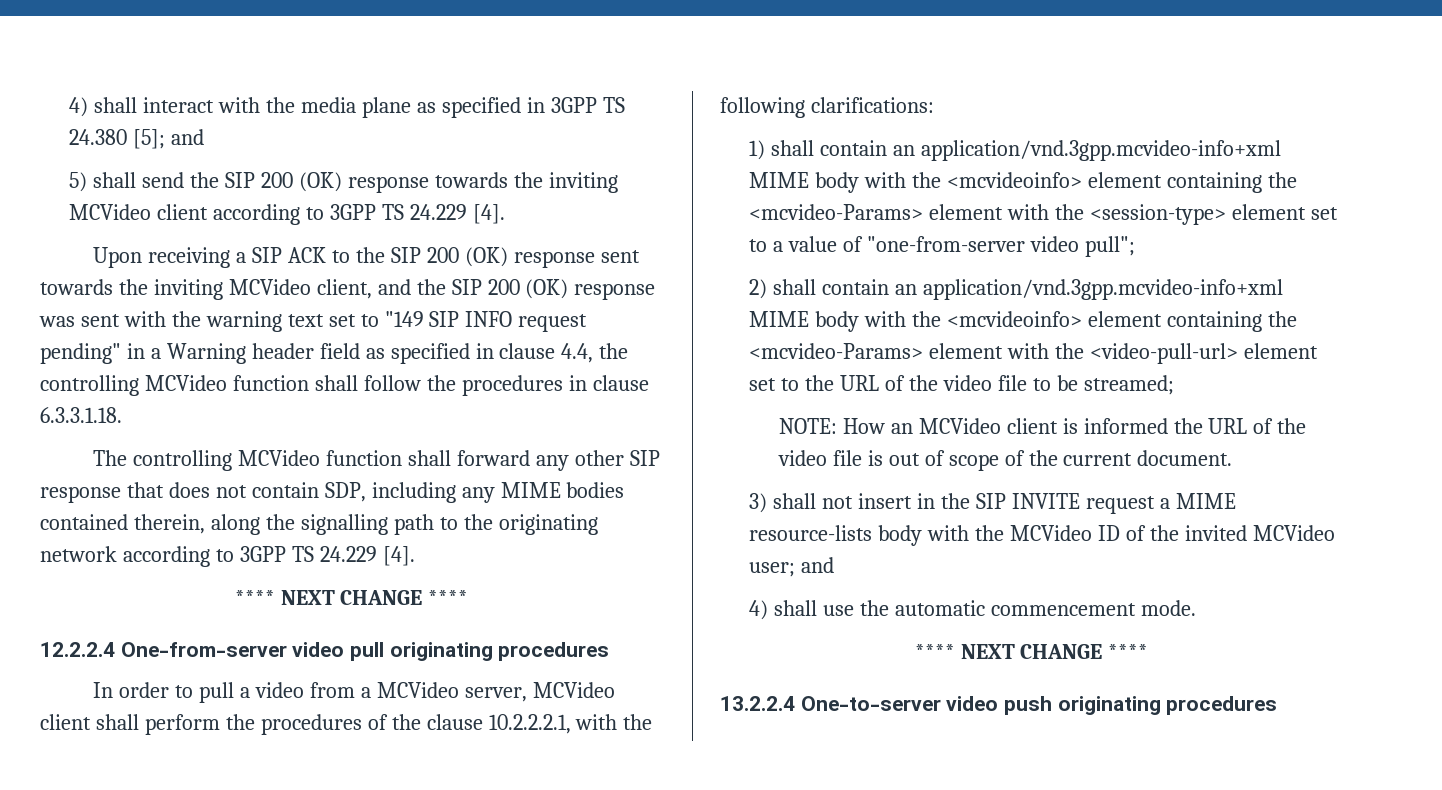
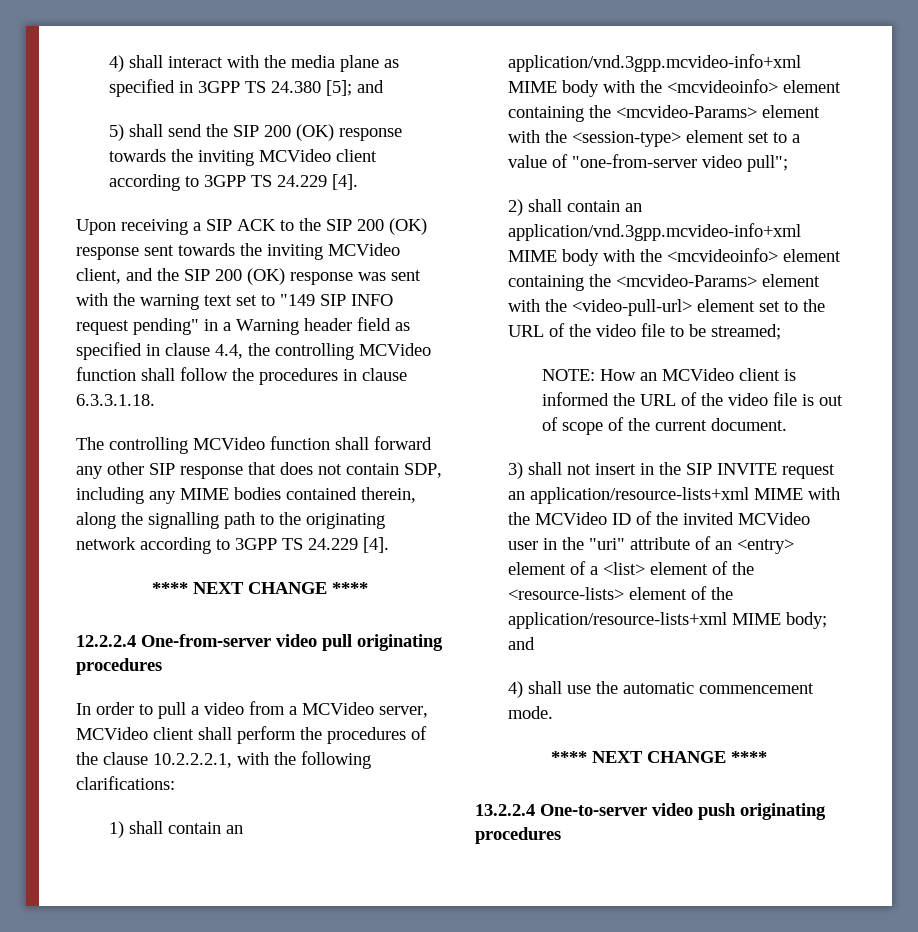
- 3) shall not insert in the SIP INVITE request a MIME resource-lists body with the MCVideo ID of the invited MCVideo user; and
+ 3) shall not insert in the SIP INVITE request an application/resource-lists+xml MIME with the MCVideo ID of the invited MCVideo user in the "uri" attribute of an <entry> element of a <list> element of the <resource-lists> element of the application/resource-lists+xml MIME body; and

